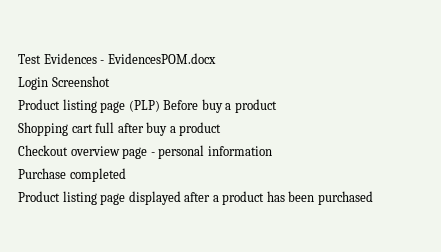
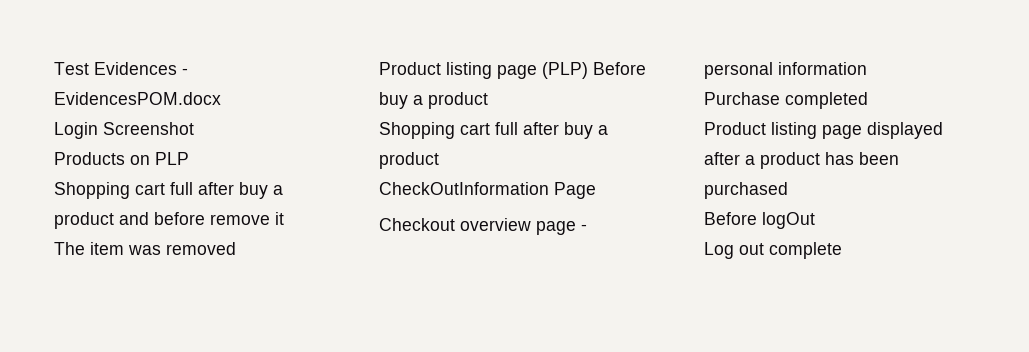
+ Products on PLP
+ Shopping cart full after buy a product and before remove it
+ The item was removed
+ CheckOutInformation Page
+ Before logOut
+ Log out complete

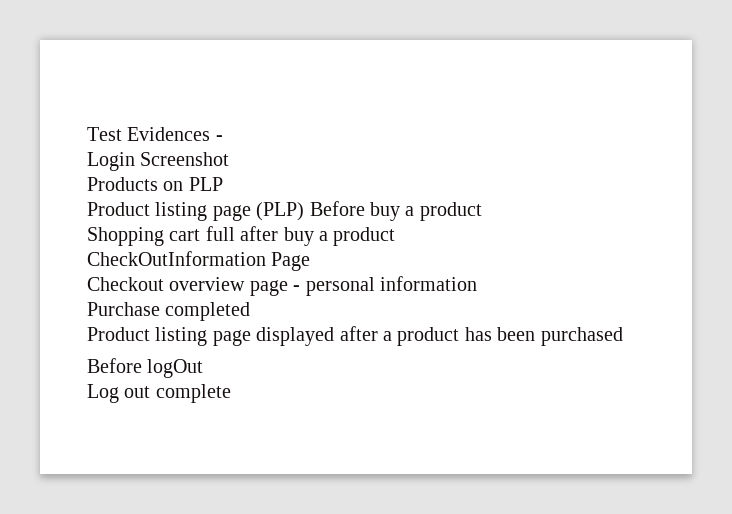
- Test Evidences - EvidencesPOM.docx
+ Test Evidences -
- Shopping cart full after buy a product and before remove it
- The item was removed

